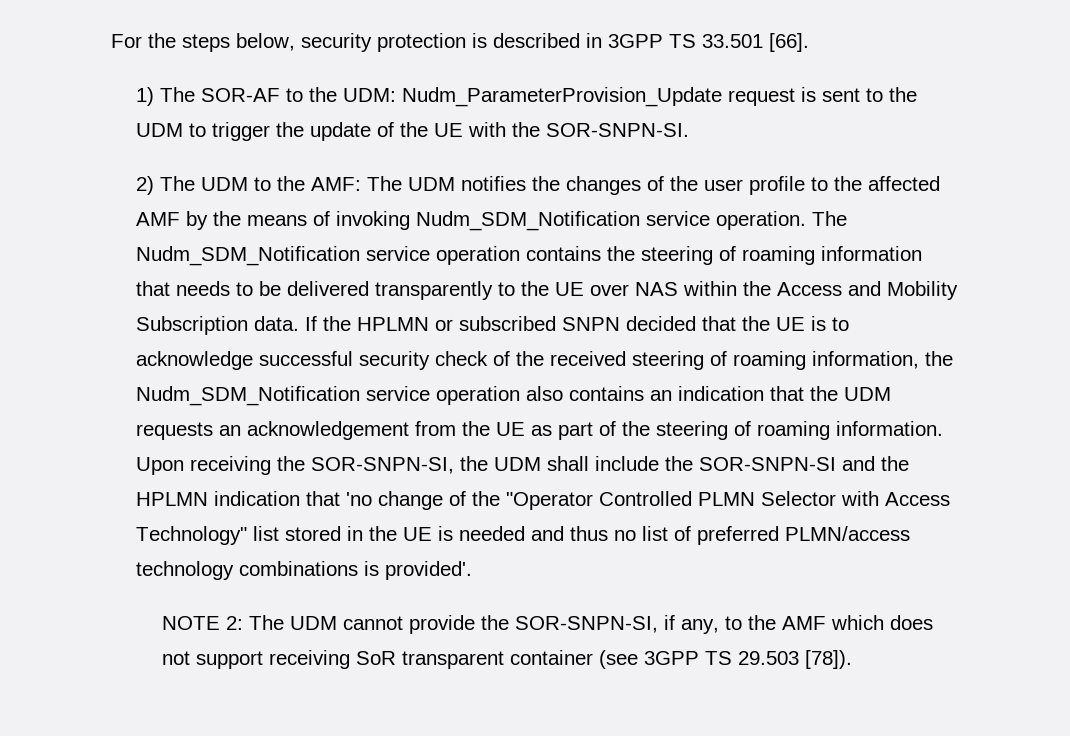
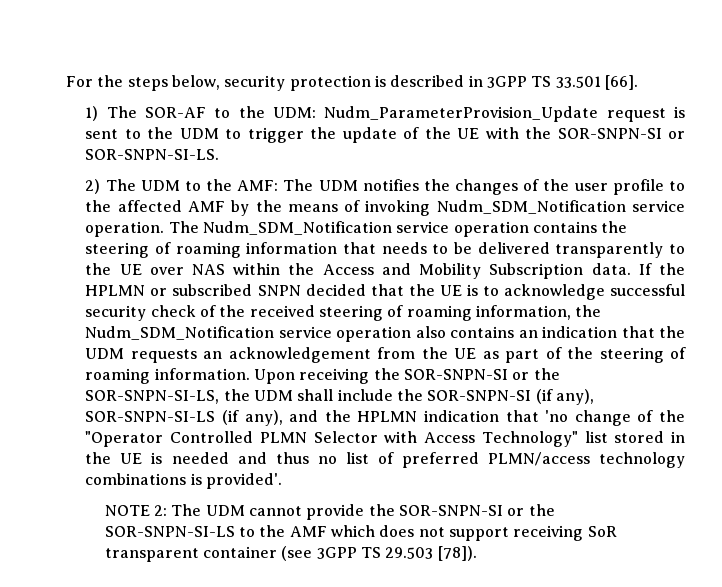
- 1) The SOR-AF to the UDM: Nudm_ParameterProvision_Update request is sent to the UDM to trigger the update of the UE with the SOR-SNPN-SI.
+ 1) The SOR-AF to the UDM: Nudm_ParameterProvision_Update request is sent to the UDM to trigger the update of the UE with the SOR-SNPN-SI or SOR-SNPN-SI-LS.
- Upon receiving the SOR-SNPN-SI, the UDM shall include the SOR-SNPN-SI and the HPLMN indication that 'no change of the "Operator Controlled PLMN Selector with Access Technology" list stored in the UE is needed and thus no list of preferred PLMN/access technology combinations is provided'.
+ Upon receiving the SOR-SNPN-SI or the SOR-SNPN-SI-LS, the UDM shall include the SOR-SNPN-SI (if any), SOR-SNPN-SI-LS (if any), and the HPLMN indication that 'no change of the "Operator Controlled PLMN Selector with Access Technology" list stored in the UE is needed and thus no list of preferred PLMN/access technology combinations is provided'.
- NOTE 2: The UDM cannot provide the SOR-SNPN-SI, if any, to the AMF which does not support receiving SoR transparent container (see 3GPP TS 29.503 [78]).
+ NOTE 2: The UDM cannot provide the SOR-SNPN-SI or the SOR-SNPN-SI-LS to the AMF which does not support receiving SoR transparent container (see 3GPP TS 29.503 [78]).

